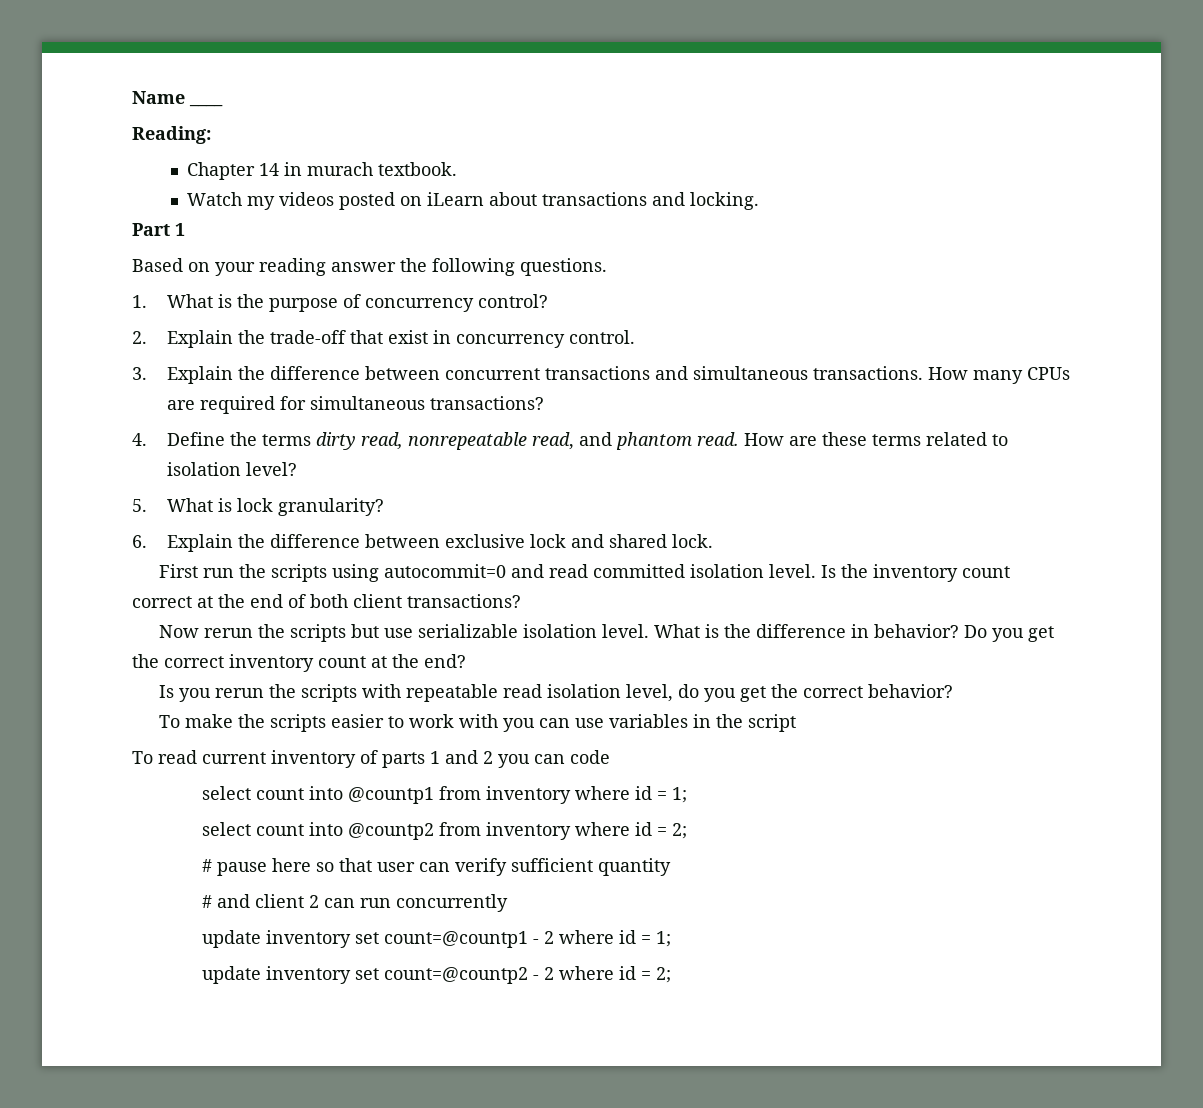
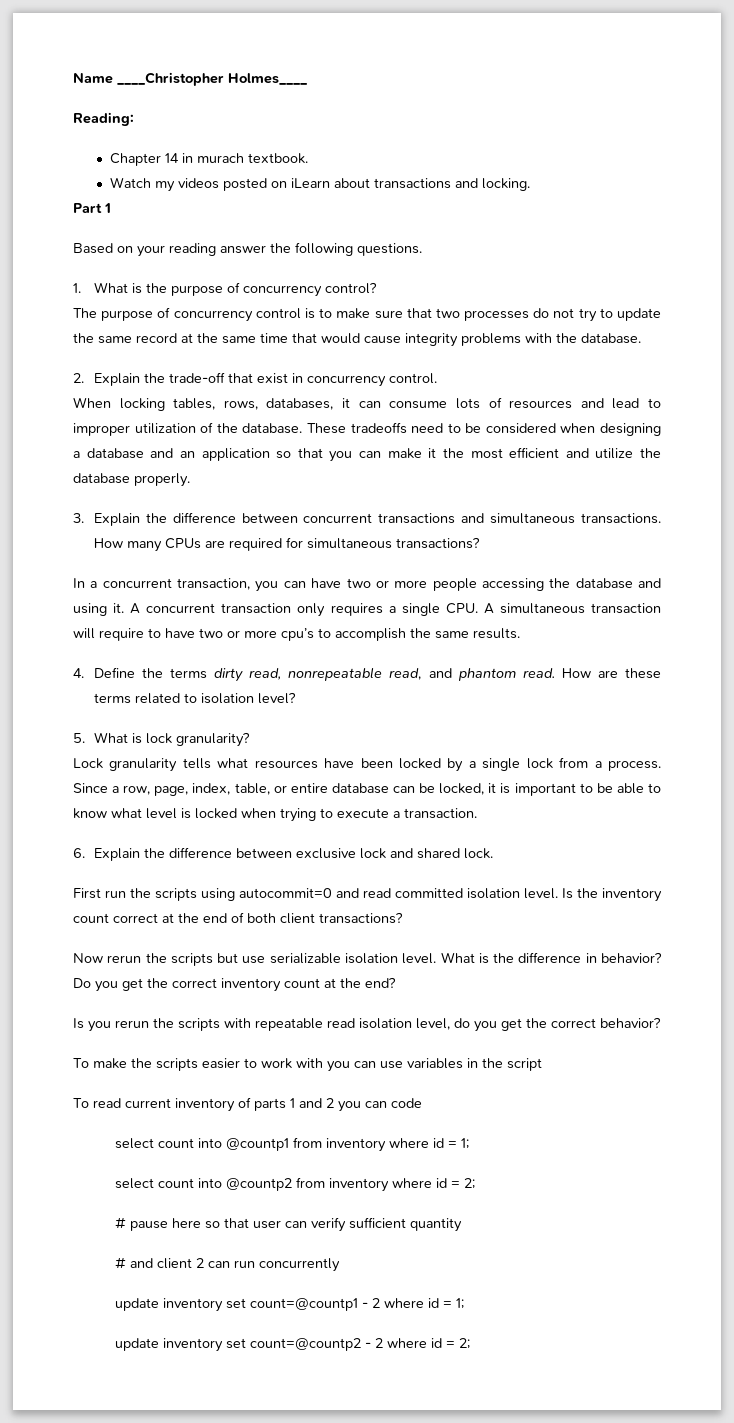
- Name ____
+ Name ____Christopher Holmes____
+ The purpose of concurrency control is to make sure that two processes do not try to update the same record at the same time that would cause integrity problems with the database.
+ When locking tables, rows, databases, it can consume lots of resources and lead to improper utilization of the database. These tradeoffs need to be considered when designing a database and an application so that you can make it the most efficient and utilize the database properly.
+ In a concurrent transaction, you can have two or more people accessing the database and using it. A concurrent transaction only requires a single CPU. A simultaneous transaction will require to have two or more cpu’s to accomplish the same results.
+ Lock granularity tells what resources have been locked by a single lock from a process. Since a row, page, index, table, or entire database can be locked, it is important to be able to know what level is locked when trying to execute a transaction.

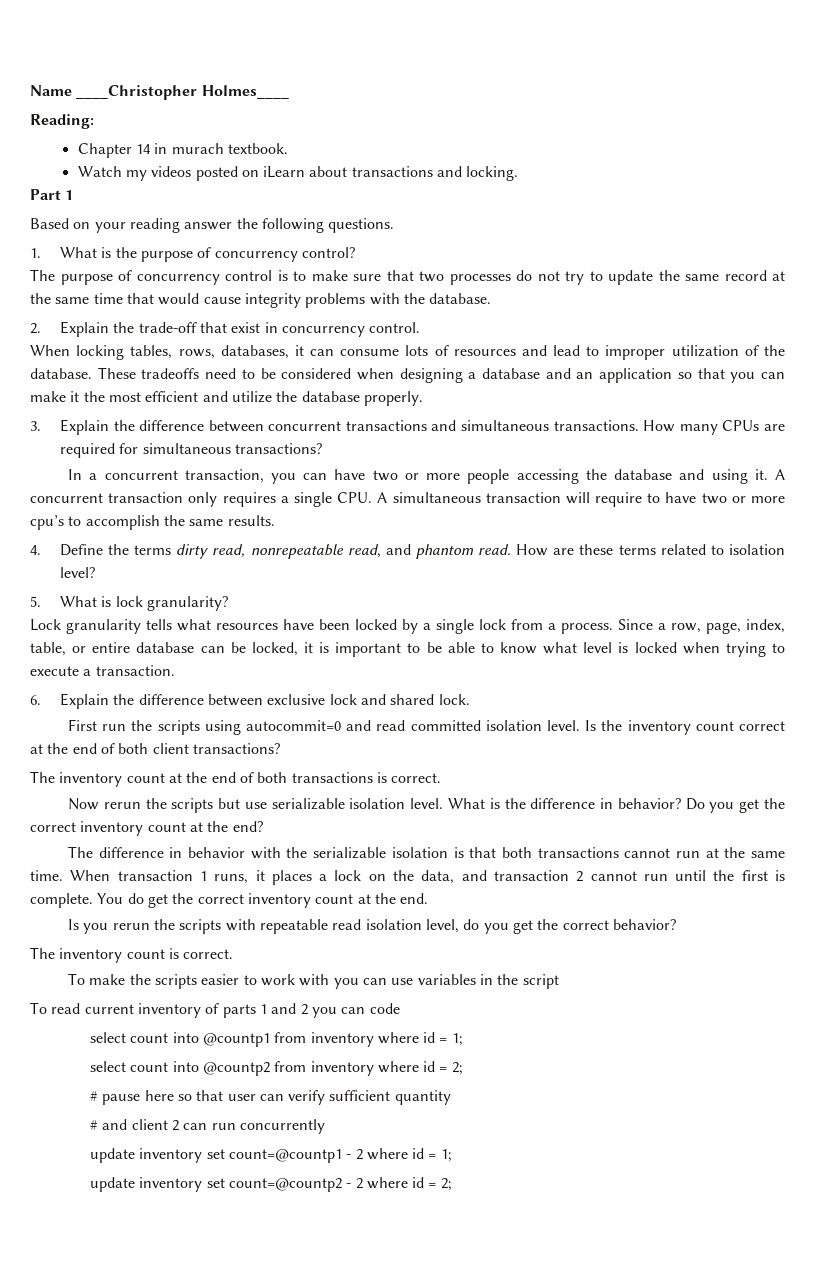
+ The inventory count at the end of both transactions is correct.
+ The difference in behavior with the serializable isolation is that both transactions cannot run at the same time. When transaction 1 runs, it places a lock on the data, and transaction 2 cannot run until the first is complete. You do get the correct inventory count at the end.
+ The inventory count is correct.

